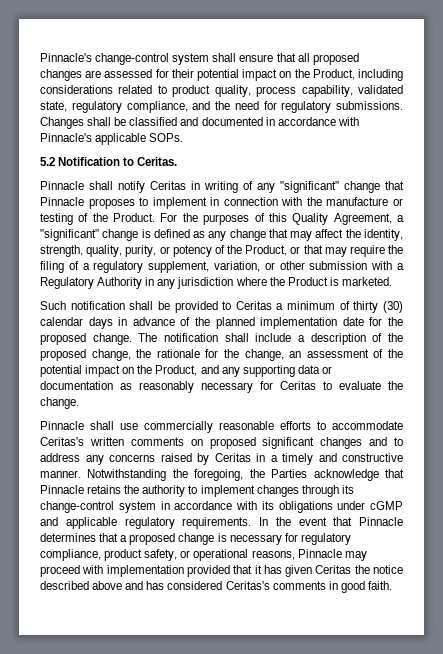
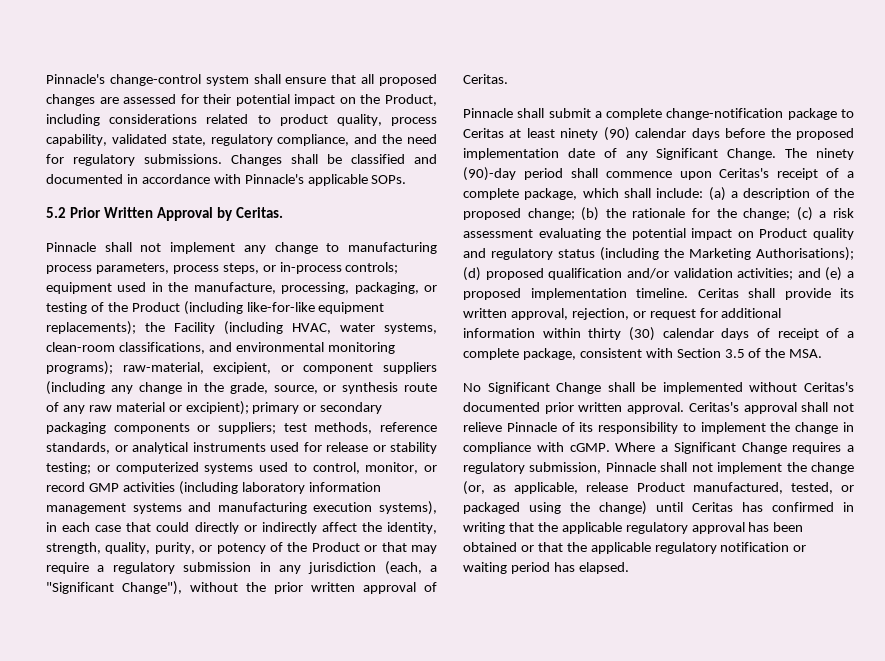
- 5.2 Notification to Ceritas.
- Pinnacle shall notify Ceritas in writing of any "significant" change that Pinnacle proposes to implement in connection with the manufacture or testing of the Product. For the purposes of this Quality Agreement, a "significant" change is defined as any change that may affect the identity, strength, quality, purity, or potency of the Product, or that may require the filing of a regulatory supplement, variation, or other submission with a Regulatory Authority in any jurisdiction where the Product is marketed.
- Such notification shall be provided to Ceritas a minimum of thirty (30) calendar days in advance of the planned implementation date for the proposed change. The notification shall include a description of the proposed change, the rationale for the change, an assessment of the potential impact on the Product, and any supporting data or documentation as reasonably necessary for Ceritas to evaluate the change.
- Pinnacle shall use commercially reasonable efforts to accommodate Ceritas's written comments on proposed significant changes and to address any concerns raised by Ceritas in a timely and constructive manner. Notwithstanding the foregoing, the Parties acknowledge that Pinnacle retains the authority to implement changes through its change-control system in accordance with its obligations under cGMP and applicable regulatory requirements. In the event that Pinnacle determines that a proposed change is necessary for regulatory compliance, product safety, or operational reasons, Pinnacle may proceed with implementation provided that it has given Ceritas the notice described above and has considered Ceritas's comments in good faith.
+ 5.2 Prior Written Approval by Ceritas.
+ Pinnacle shall not implement any change to manufacturing process parameters, process steps, or in-process controls; equipment used in the manufacture, processing, packaging, or testing of the Product (including like-for-like equipment replacements); the Facility (including HVAC, water systems, clean-room classifications, and environmental monitoring programs); raw-material, excipient, or component suppliers (including any change in the grade, source, or synthesis route of any raw material or excipient); primary or secondary packaging components or suppliers; test methods, reference standards, or analytical instruments used for release or stability testing; or computerized systems used to control, monitor, or record GMP activities (including laboratory information management systems and manufacturing execution systems), in each case that could directly or indirectly affect the identity, strength, quality, purity, or potency of the Product or that may require a regulatory submission in any jurisdiction (each, a "Significant Change"), without the prior written approval of Ceritas.
+ Pinnacle shall submit a complete change-notification package to Ceritas at least ninety (90) calendar days before the proposed implementation date of any Significant Change. The ninety (90)-day period shall commence upon Ceritas's receipt of a complete package, which shall include: (a) a description of the proposed change; (b) the rationale for the change; (c) a risk assessment evaluating the potential impact on Product quality and regulatory status (including the Marketing Authorisations); (d) proposed qualification and/or validation activities; and (e) a proposed implementation timeline. Ceritas shall provide its written approval, rejection, or request for additional information within thirty (30) calendar days of receipt of a complete package, consistent with Section 3.5 of the MSA.
+ No Significant Change shall be implemented without Ceritas's documented prior written approval. Ceritas's approval shall not relieve Pinnacle of its responsibility to implement the change in compliance with cGMP. Where a Significant Change requires a regulatory submission, Pinnacle shall not implement the change (or, as applicable, release Product manufactured, tested, or packaged using the change) until Ceritas has confirmed in writing that the applicable regulatory approval has been obtained or that the applicable regulatory notification or waiting period has elapsed.

